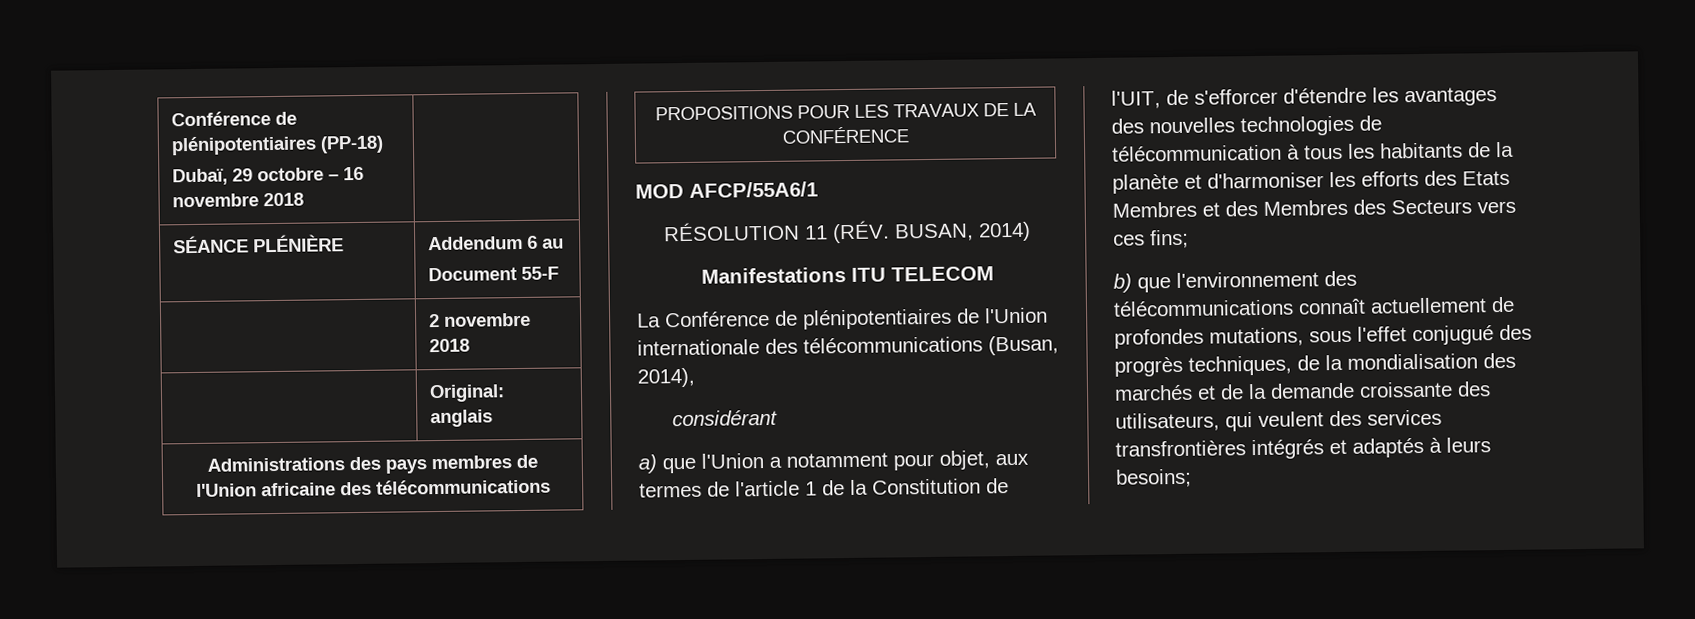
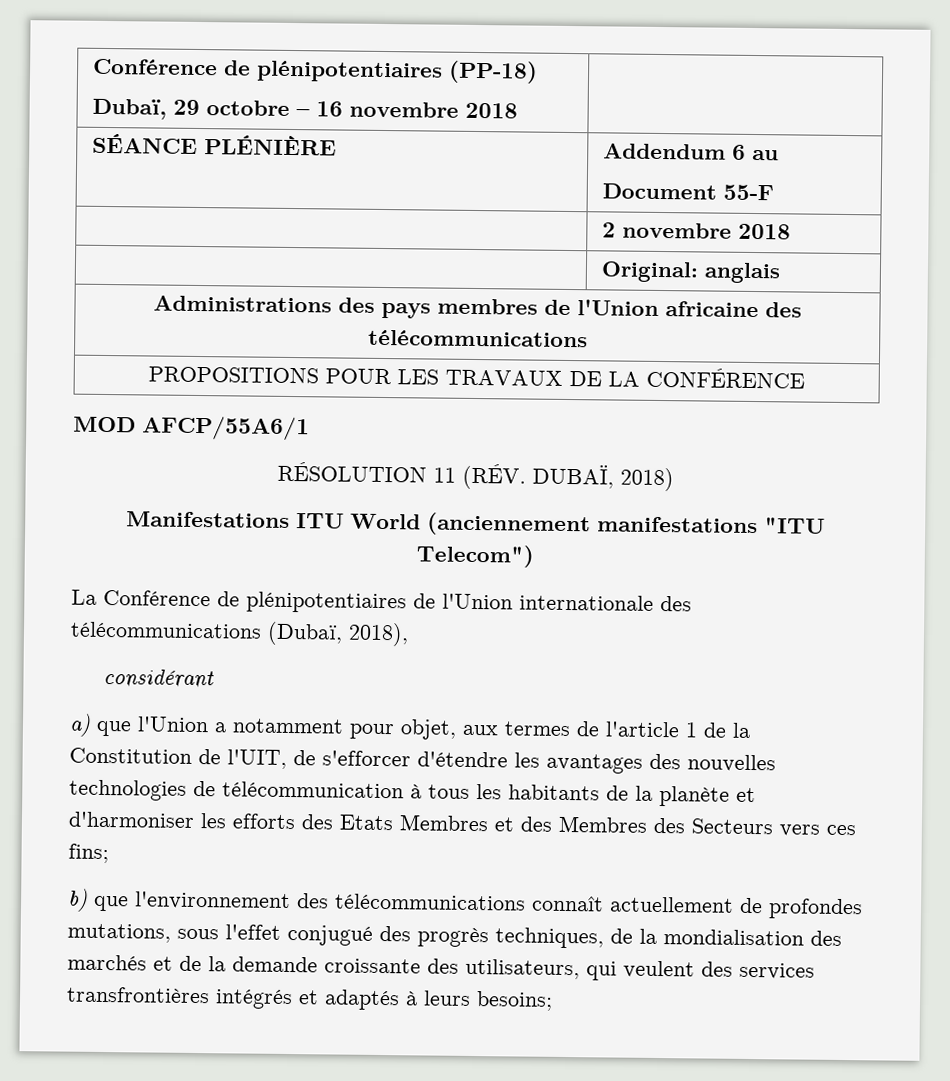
- RÉSOLUTION 11 (RÉV. BUSAN, 2014)
+ RÉSOLUTION 11 (RÉV. DUBAÏ, 2018)
- Manifestations ITU TELECOM
+ Manifestations ITU World (anciennement manifestations "ITU Telecom")
- La Conférence de plénipotentiaires de l'Union internationale des télécommunications (Busan, 2014),
+ La Conférence de plénipotentiaires de l'Union internationale des télécommunications (Dubaï, 2018),

